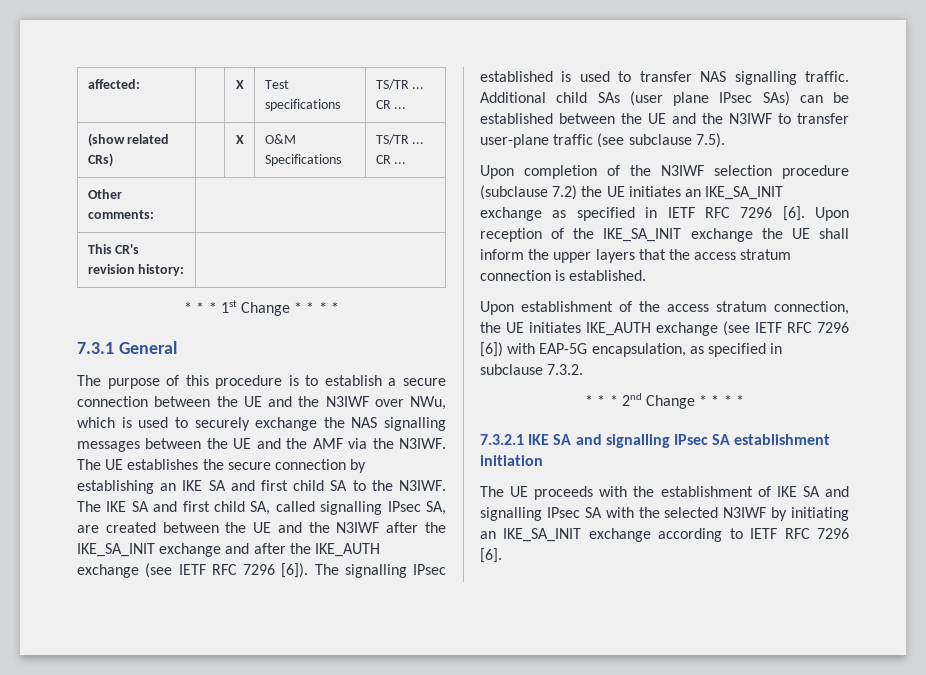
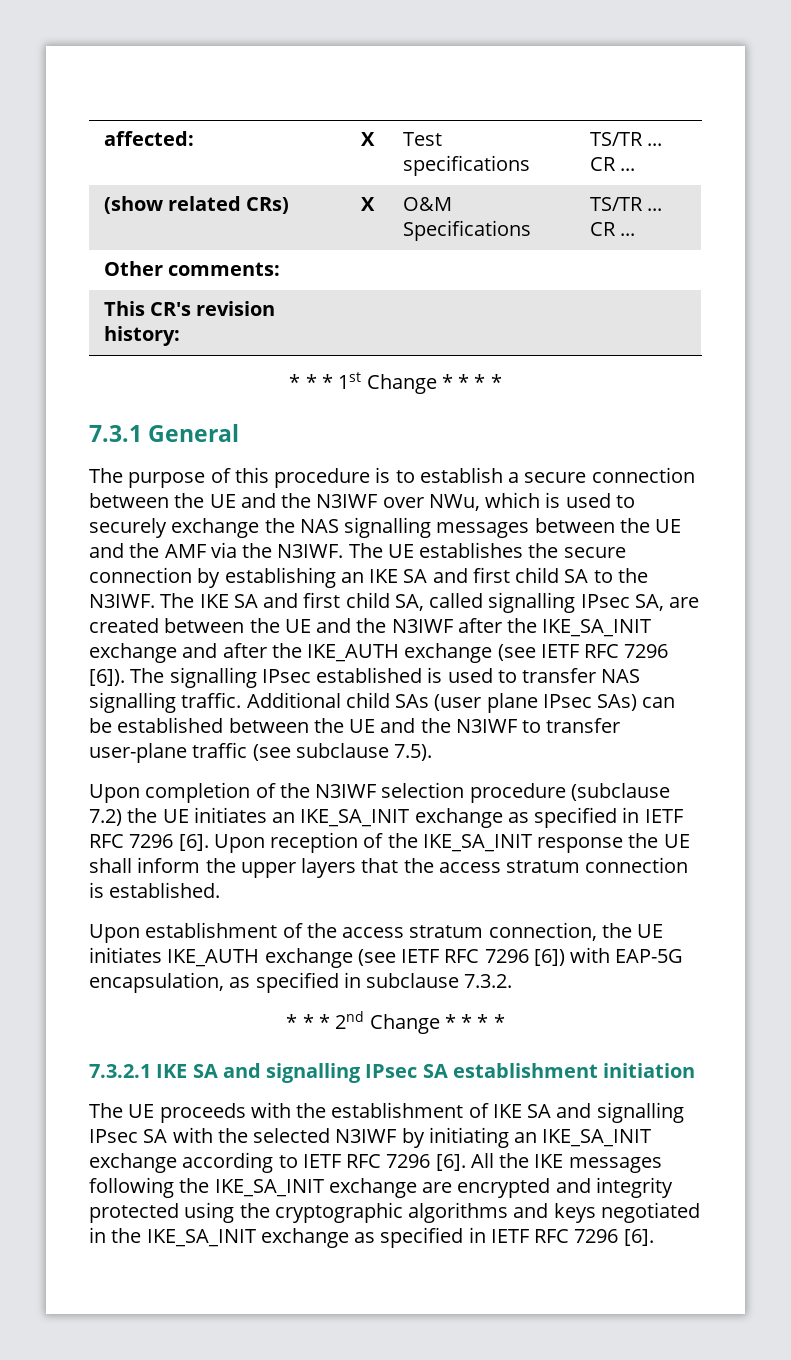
- Upon reception of the IKE_SA_INIT exchange the UE shall inform the upper layers that the access stratum connection is established.
+ Upon reception of the IKE_SA_INIT response the UE shall inform the upper layers that the access stratum connection is established.
+ All the IKE messages following the IKE_SA_INIT exchange are encrypted and integrity protected using the cryptographic algorithms and keys negotiated in the IKE_SA_INIT exchange as specified in IETF RFC 7296 [6].

